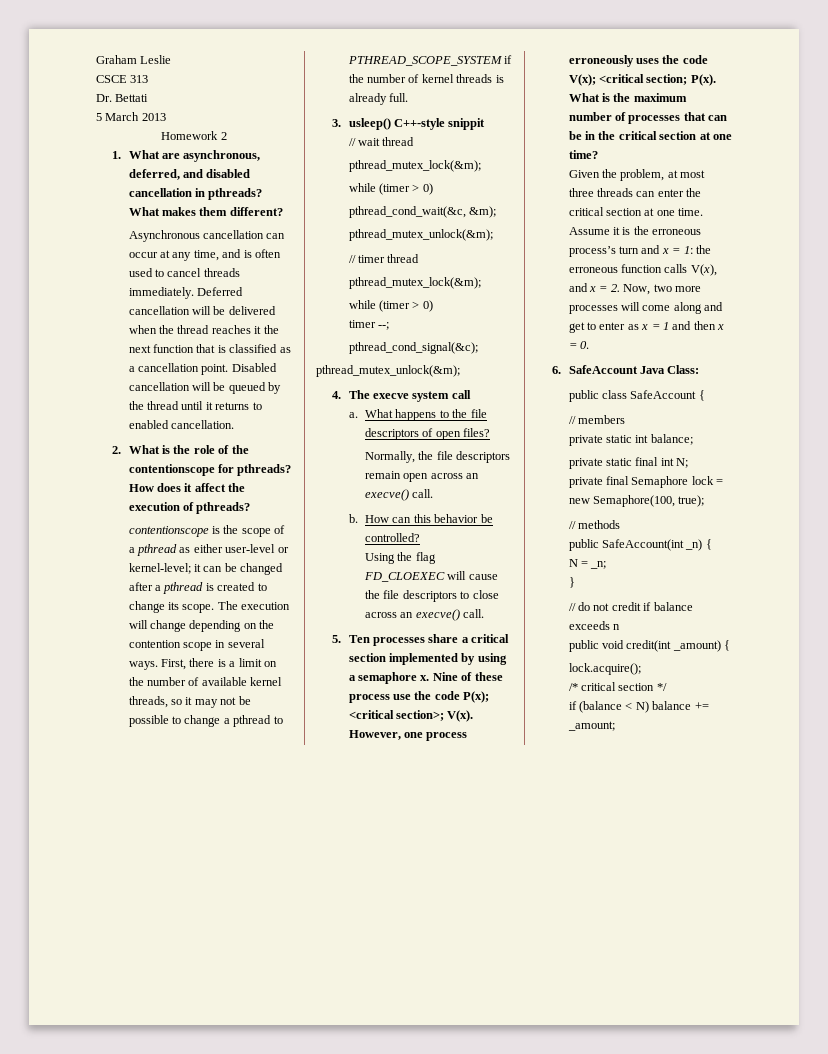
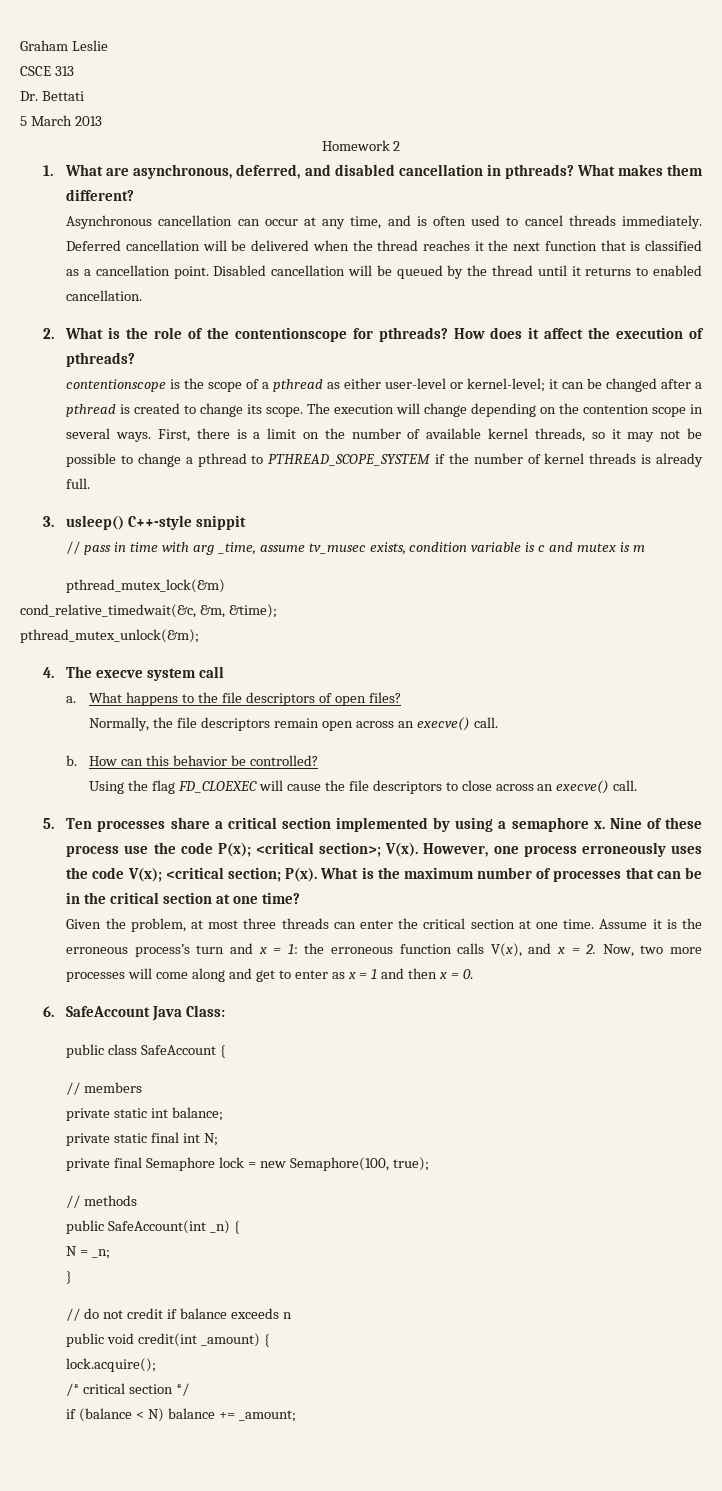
- // wait thread
- pthread_mutex_lock(&m);
- while (timer > 0)
- pthread_cond_wait(&c, &m);
- pthread_mutex_unlock(&m);
- // timer thread
- pthread_mutex_lock(&m);
- while (timer > 0)
- timer --;
- pthread_cond_signal(&c);
+ // pass in time with arg _time, assume tv_musec exists, condition variable is c and mutex is m
+ pthread_mutex_lock(&m)
+ cond_relative_timedwait(&c, &m, &time);

